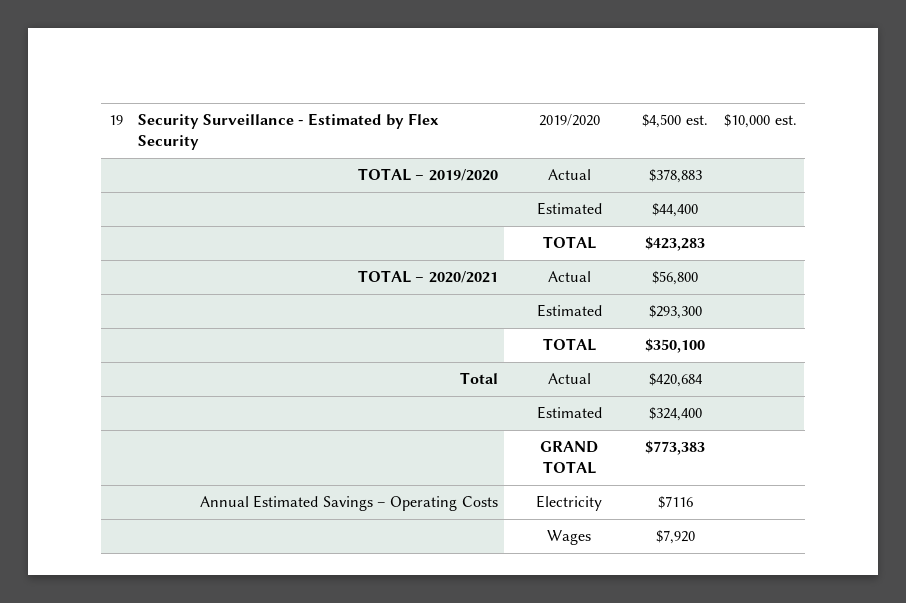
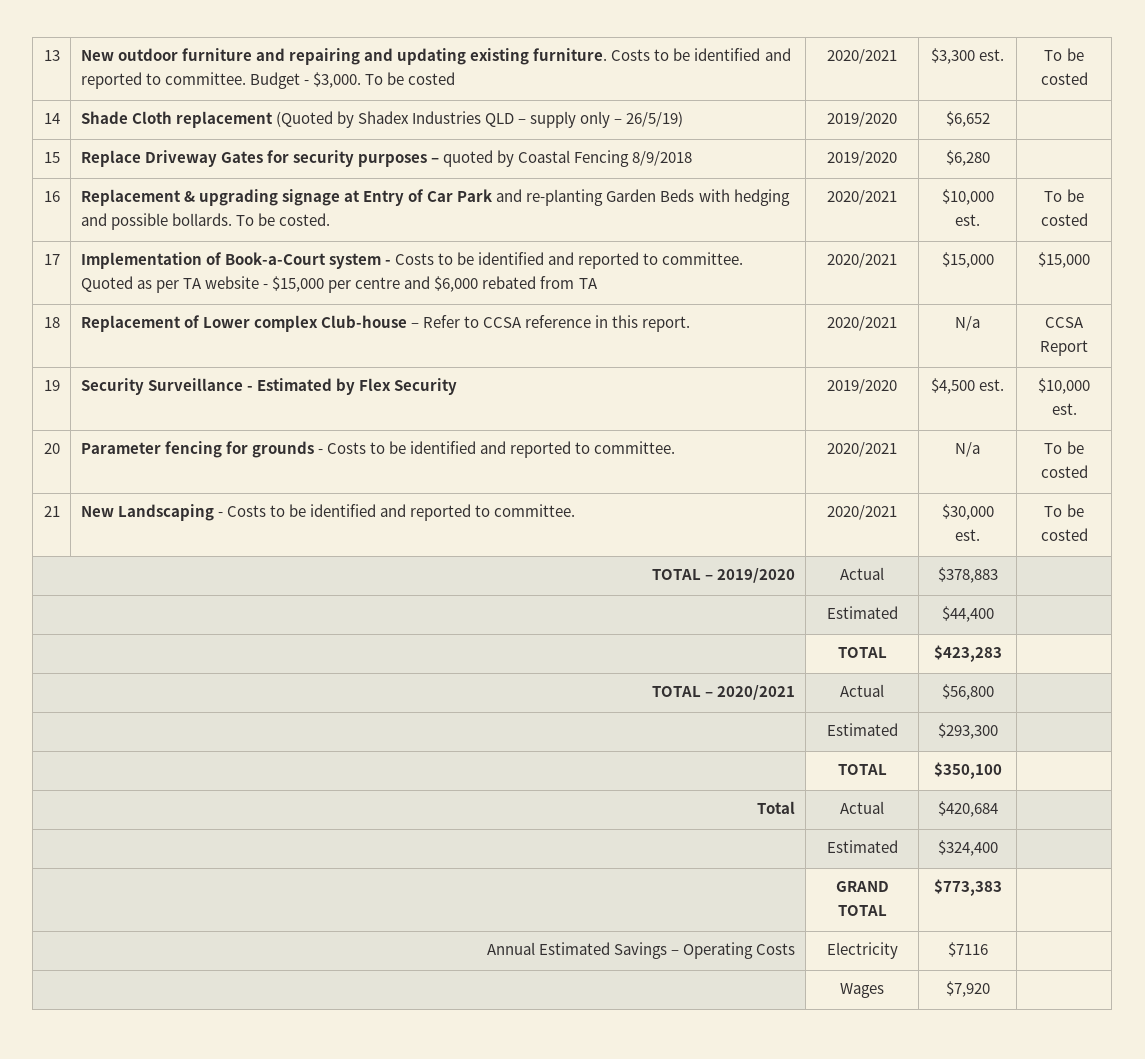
+ 13 | New outdoor furniture and repairing and updating existing furniture. Costs to be identified and reported to committee. Budget - $3,000. To be costed | 2020/2021 | $3,300 est. | To be costed
+ 14 | Shade Cloth replacement (Quoted by Shadex Industries QLD – supply only – 26/5/19) | 2019/2020 | $6,652 |
+ 15 | Replace Driveway Gates for security purposes – quoted by Coastal Fencing 8/9/2018 | 2019/2020 | $6,280 |
+ 16 | Replacement & upgrading signage at Entry of Car Park and re-planting Garden Beds with hedging and possible bollards. To be costed. | 2020/2021 | $10,000 est. | To be costed
+ 17 | Implementation of Book-a-Court system - Costs to be identified and reported to committee. Quoted as per TA website - $15,000 per centre and $6,000 rebated from TA | 2020/2021 | $15,000 | $15,000
+ 18 | Replacement of Lower complex Club-house – Refer to CCSA reference in this report. | 2020/2021 | N/a | CCSA Report
+ 20 | Parameter fencing for grounds - Costs to be identified and reported to committee. | 2020/2021 | N/a | To be costed
+ 21 | New Landscaping - Costs to be identified and reported to committee. | 2020/2021 | $30,000 est. | To be costed

